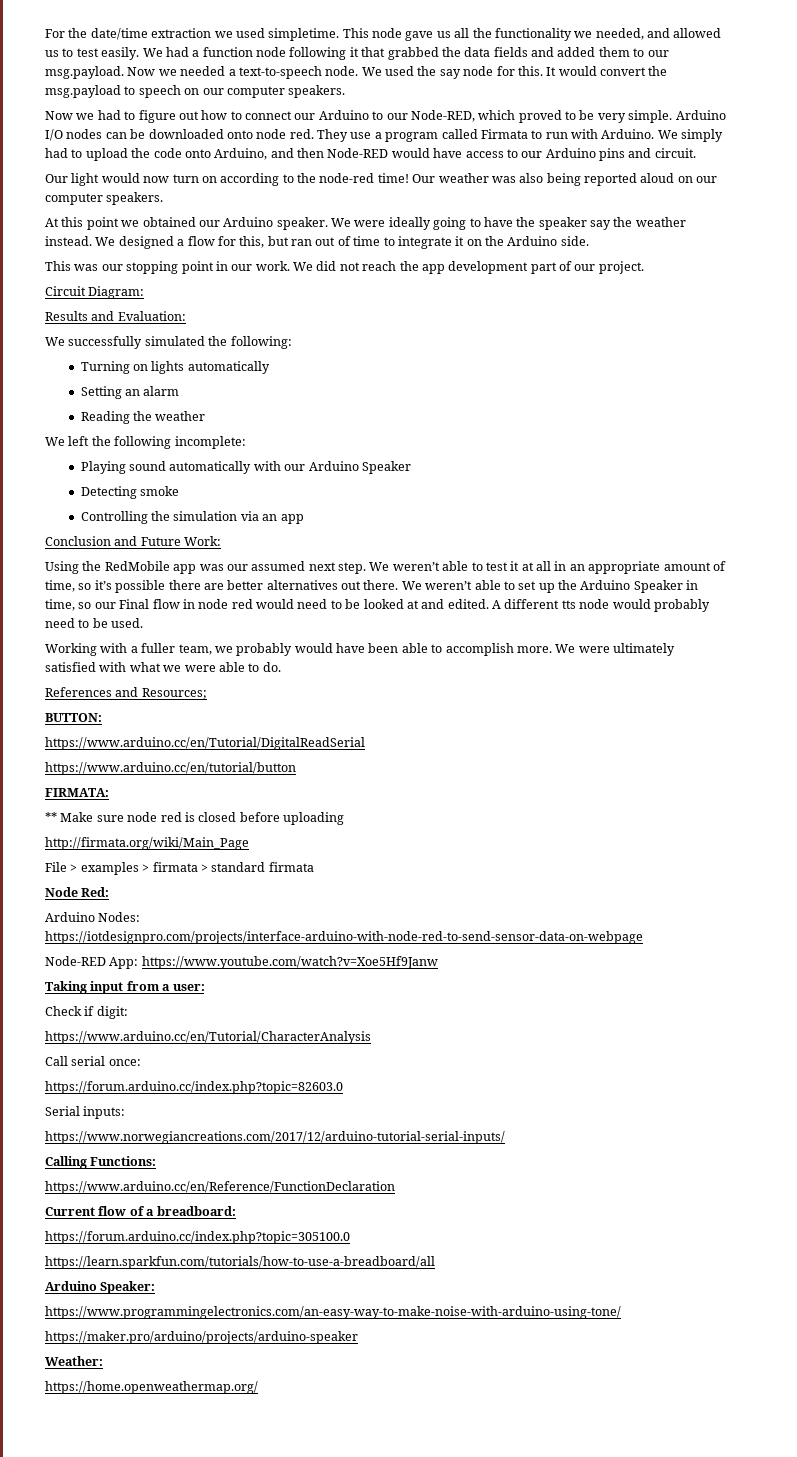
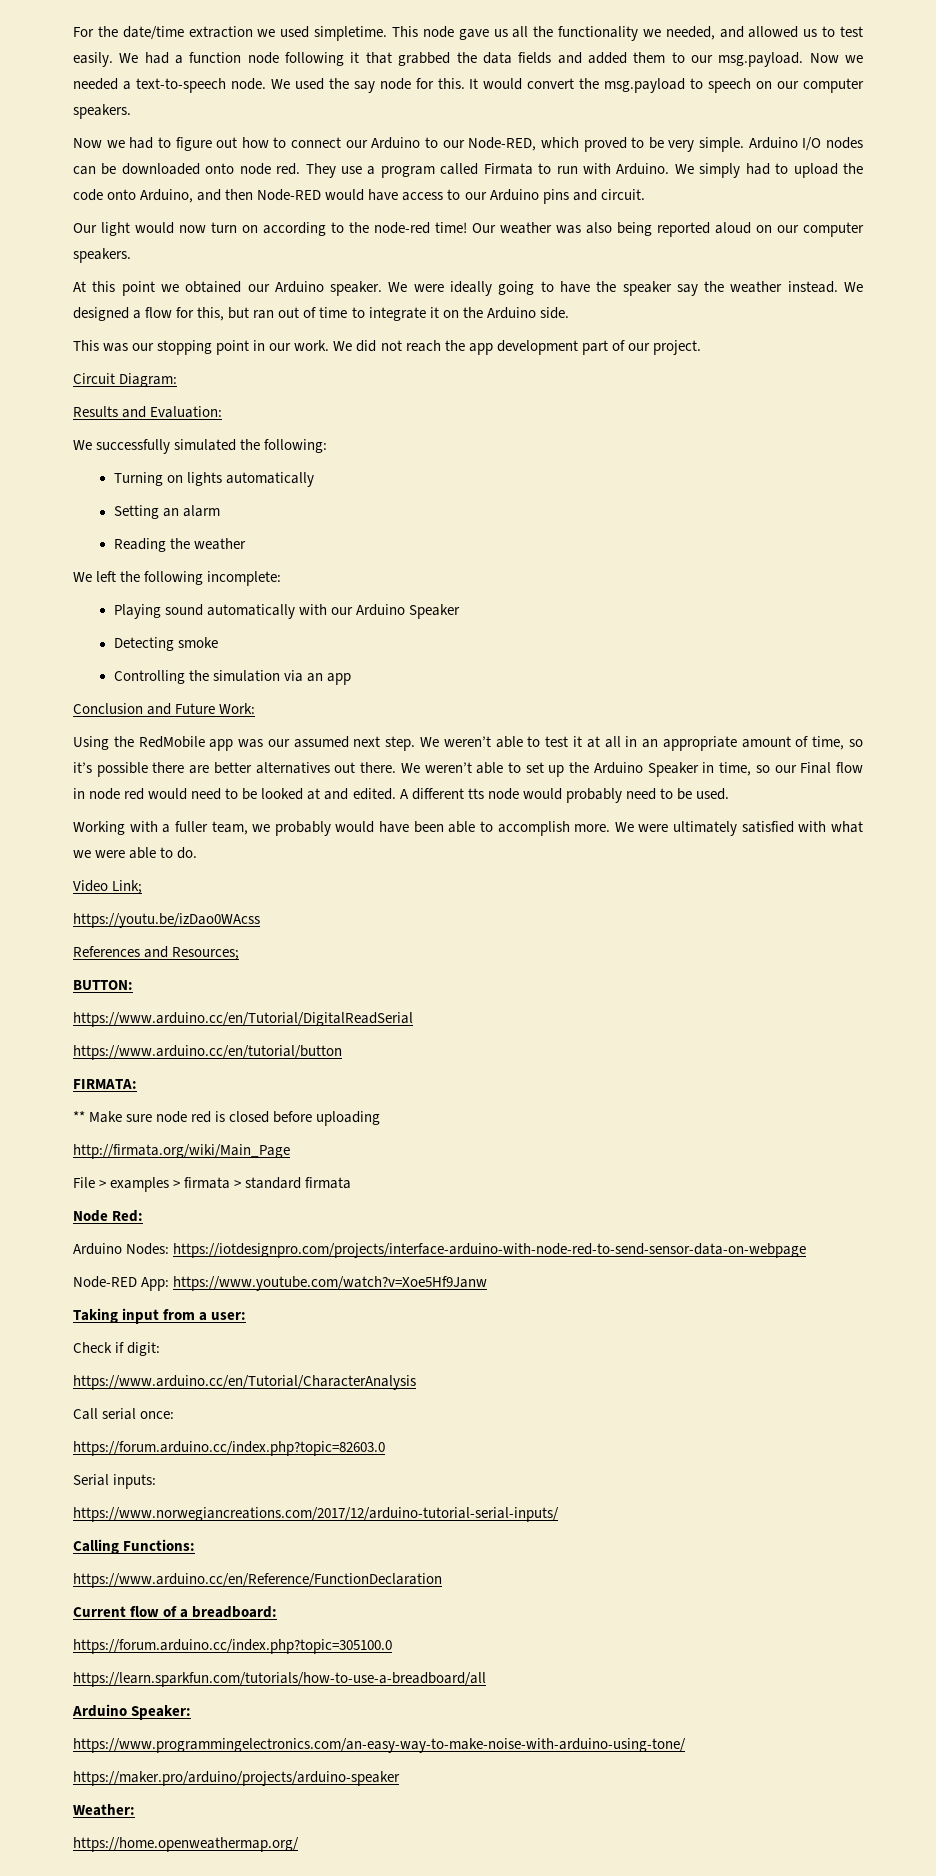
+ Video Link;
+ https://youtu.be/izDao0WAcss

